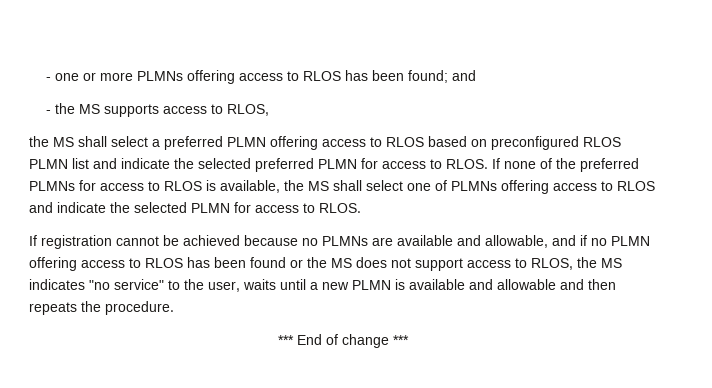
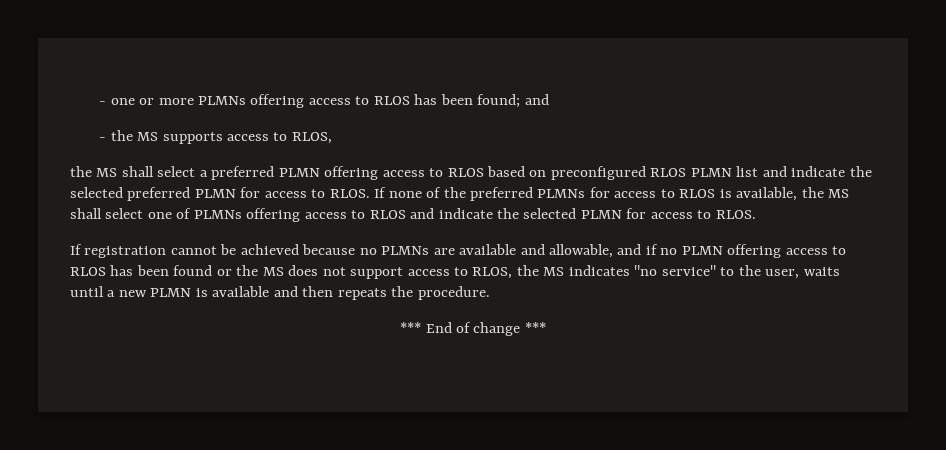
- If registration cannot be achieved because no PLMNs are available and allowable, and if no PLMN offering access to RLOS has been found or the MS does not support access to RLOS, the MS indicates "no service" to the user, waits until a new PLMN is available and allowable and then repeats the procedure.
+ If registration cannot be achieved because no PLMNs are available and allowable, and if no PLMN offering access to RLOS has been found or the MS does not support access to RLOS, the MS indicates "no service" to the user, waits until a new PLMN is available and then repeats the procedure.

